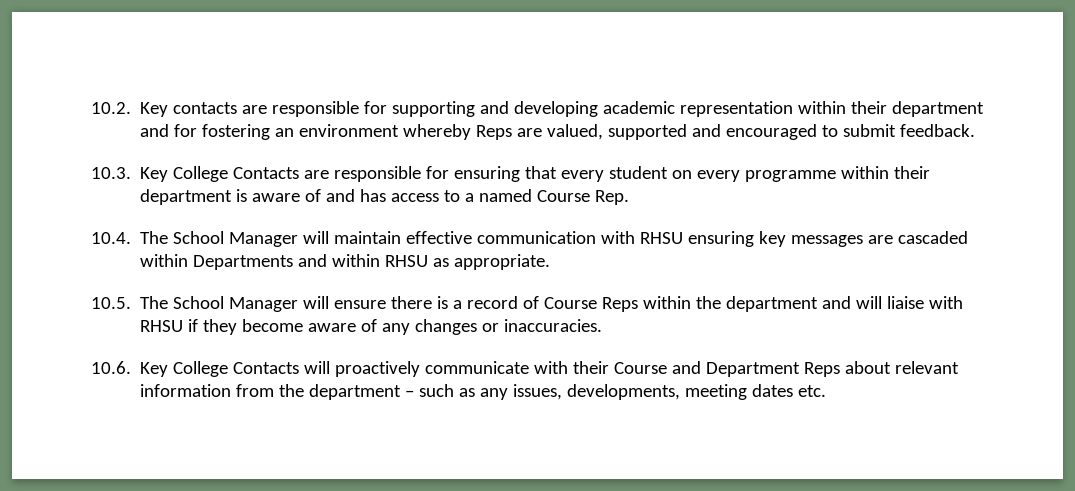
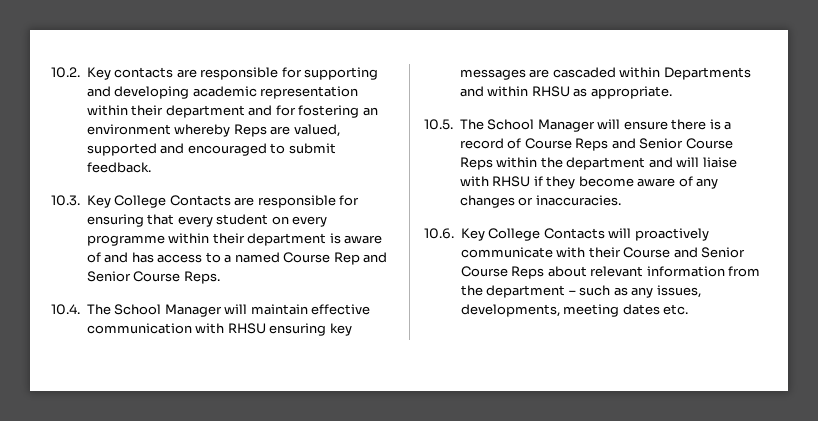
- 10.3. Key College Contacts are responsible for ensuring that every student on every programme within their department is aware of and has access to a named Course Rep.
+ 10.3. Key College Contacts are responsible for ensuring that every student on every programme within their department is aware of and has access to a named Course Rep and Senior Course Reps.
- 10.5. The School Manager will ensure there is a record of Course Reps within the department and will liaise with RHSU if they become aware of any changes or inaccuracies.
+ 10.5. The School Manager will ensure there is a record of Course Reps and Senior Course Reps within the department and will liaise with RHSU if they become aware of any changes or inaccuracies.
- 10.6. Key College Contacts will proactively communicate with their Course and Department Reps about relevant information from the department – such as any issues, developments, meeting dates etc.
+ 10.6. Key College Contacts will proactively communicate with their Course and Senior Course Reps about relevant information from the department – such as any issues, developments, meeting dates etc.

